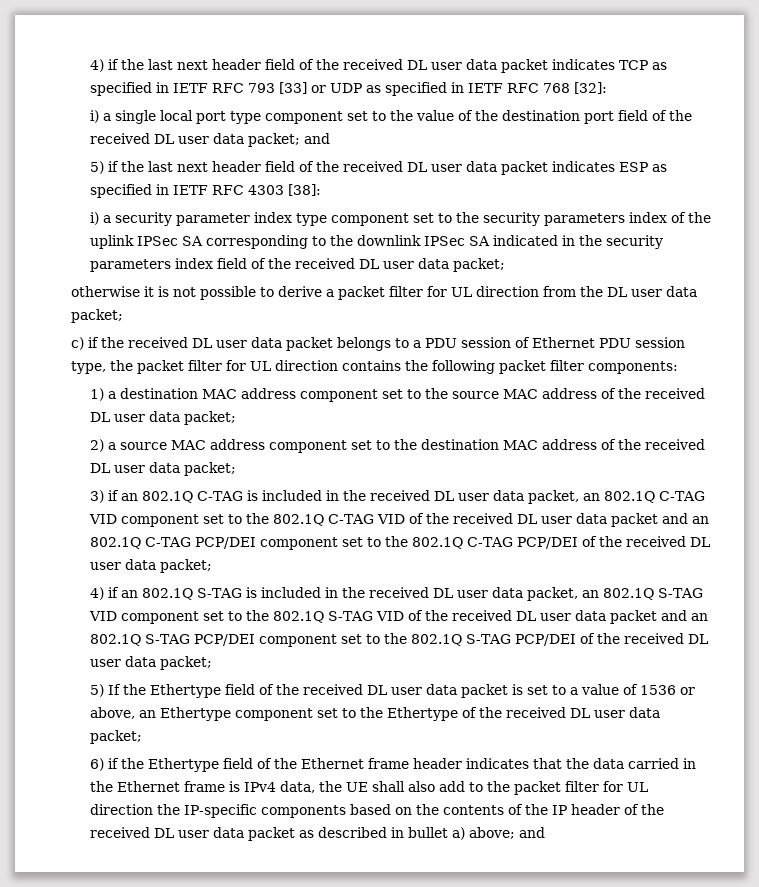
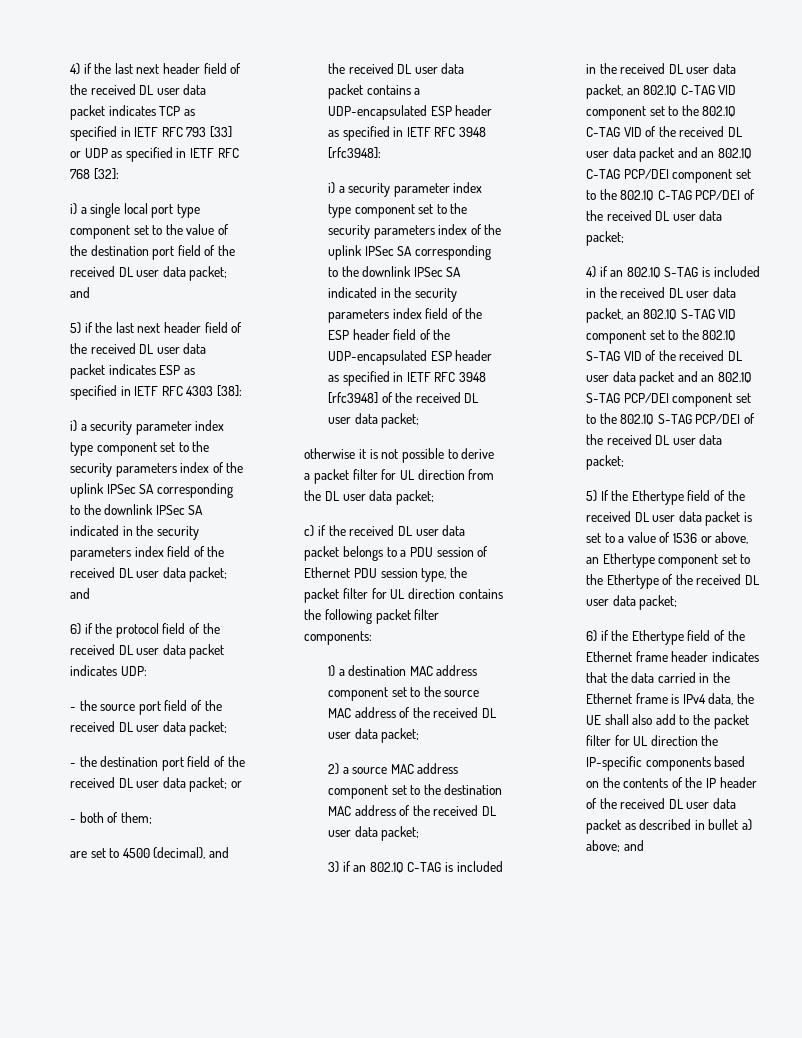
- i) a security parameter index type component set to the security parameters index of the uplink IPSec SA corresponding to the downlink IPSec SA indicated in the security parameters index field of the received DL user data packet;
+ i) a security parameter index type component set to the security parameters index of the uplink IPSec SA corresponding to the downlink IPSec SA indicated in the security parameters index field of the received DL user data packet; and
+ 6) if the protocol field of the received DL user data packet indicates UDP:
+ - the source port field of the received DL user data packet;
+ - the destination port field of the received DL user data packet; or
+ - both of them;
+ are set to 4500 (decimal), and the received DL user data packet contains a UDP-encapsulated ESP header as specified in IETF RFC 3948 [rfc3948]:
+ i) a security parameter index type component set to the security parameters index of the uplink IPSec SA corresponding to the downlink IPSec SA indicated in the security parameters index field of the ESP header field of the UDP-encapsulated ESP header as specified in IETF RFC 3948 [rfc3948] of the received DL user data packet;

